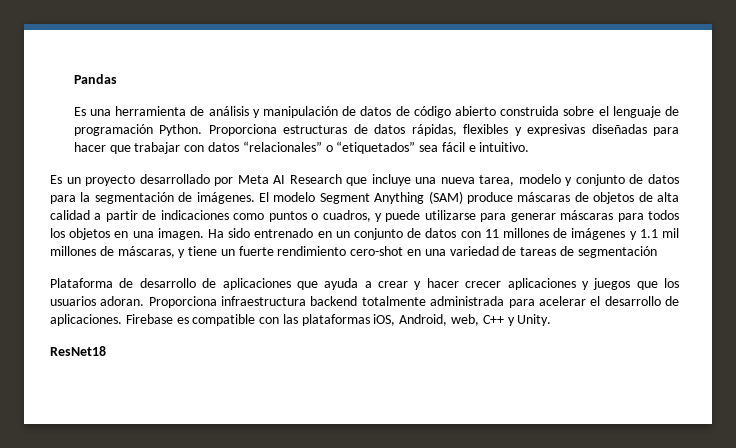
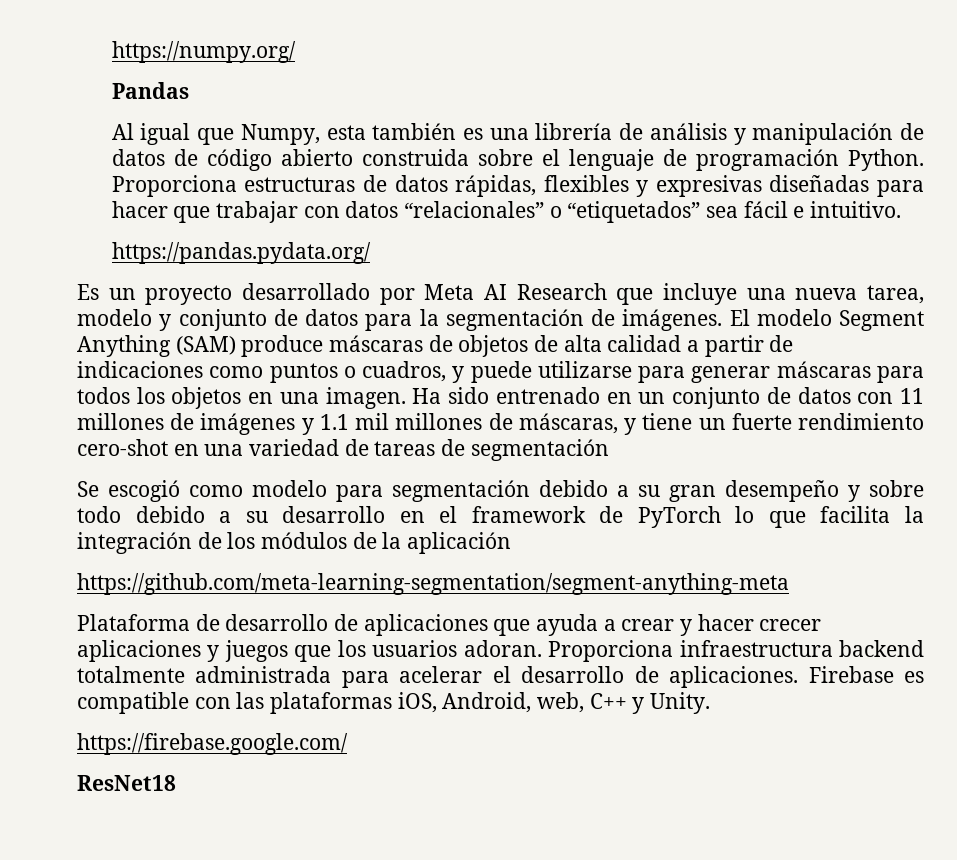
+ https://numpy.org/
- Es una herramienta de análisis y manipulación de datos de código abierto construida sobre el lenguaje de programación Python.
+ Al igual que Numpy, esta también es una librería de análisis y manipulación de datos de código abierto construida sobre el lenguaje de programación Python.
+ https://pandas.pydata.org/
+ Se escogió como modelo para segmentación debido a su gran desempeño y sobre todo debido a su desarrollo en el framework de PyTorch lo que facilita la integración de los módulos de la aplicación
+ https://github.com/meta-learning-segmentation/segment-anything-meta
+ https://firebase.google.com/

